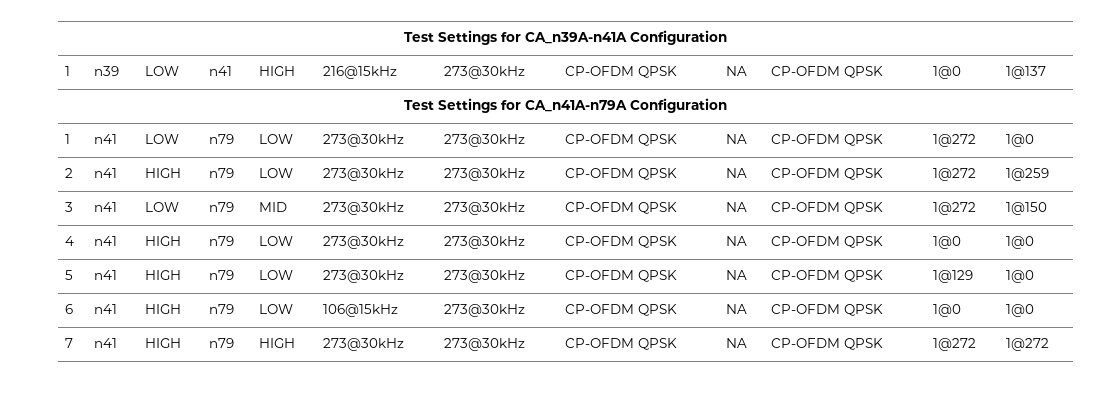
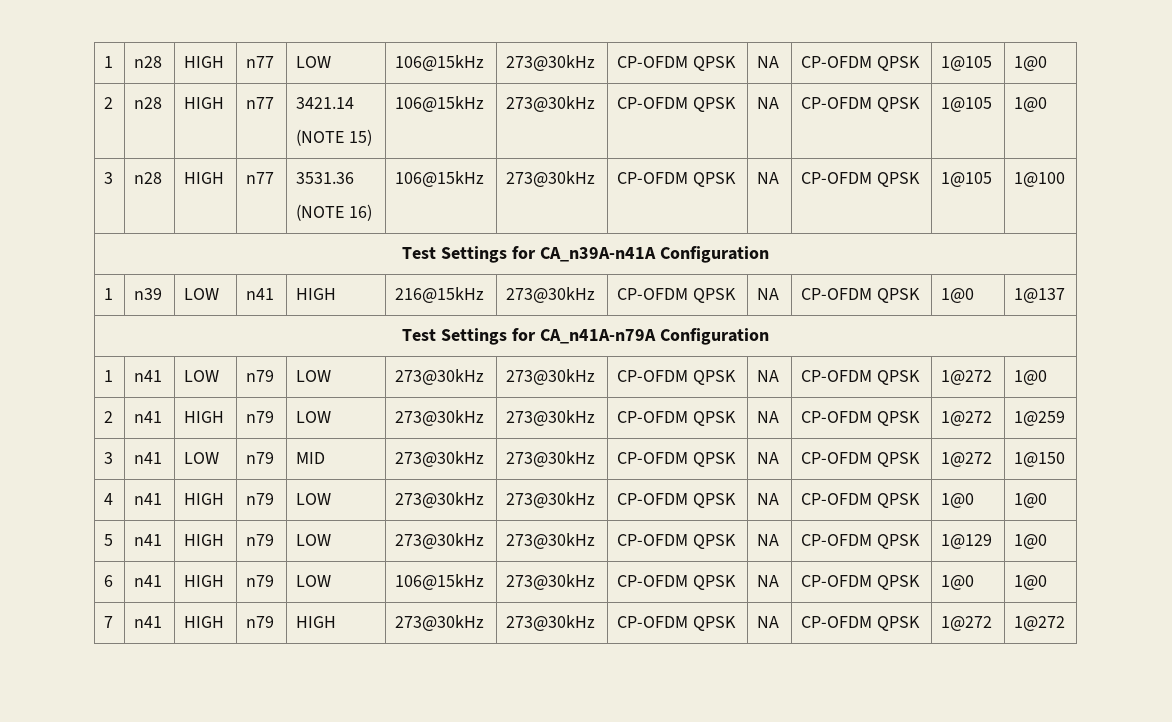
+ 1 | n28 | HIGH | n77 | LOW | 106@15kHz | 273@30kHz | CP-OFDM QPSK | NA | CP-OFDM QPSK | 1@105 | 1@0
+ 2 | n28 | HIGH | n77 | 3421.14
+ (NOTE 15) | 106@15kHz | 273@30kHz | CP-OFDM QPSK | NA | CP-OFDM QPSK | 1@105 | 1@0
+ 3 | n28 | HIGH | n77 | 3531.36
+ (NOTE 16) | 106@15kHz | 273@30kHz | CP-OFDM QPSK | NA | CP-OFDM QPSK | 1@105 | 1@100

